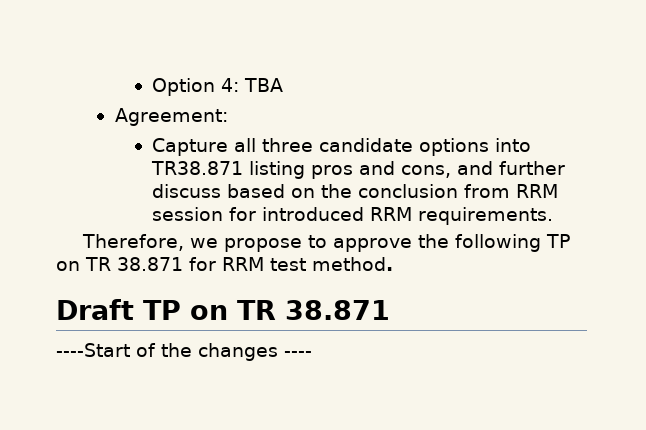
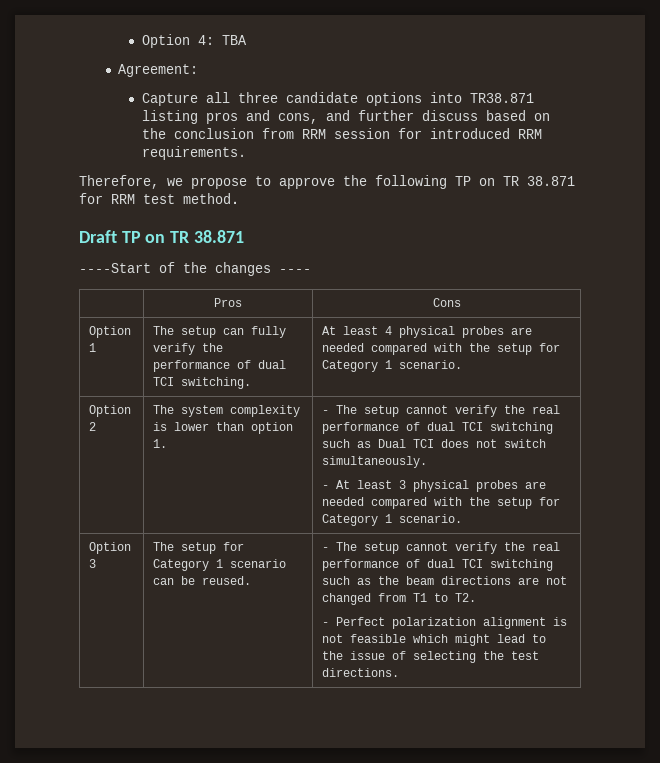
+ | Pros | Cons
+ Option 1 | The setup can fully verify the performance of dual TCI switching. | At least 4 physical probes are needed compared with the setup for Category 1 scenario.
+ Option 2 | The system complexity is lower than option 1. | - The setup cannot verify the real performance of dual TCI switching such as Dual TCI does not switch simultaneously.
+ - At least 3 physical probes are needed compared with the setup for Category 1 scenario.
+ Option 3 | The setup for Category 1 scenario can be reused. | - The setup cannot verify the real performance of dual TCI switching such as the beam directions are not changed from T1 to T2.
+ - Perfect polarization alignment is not feasible which might lead to the issue of selecting the test directions.

